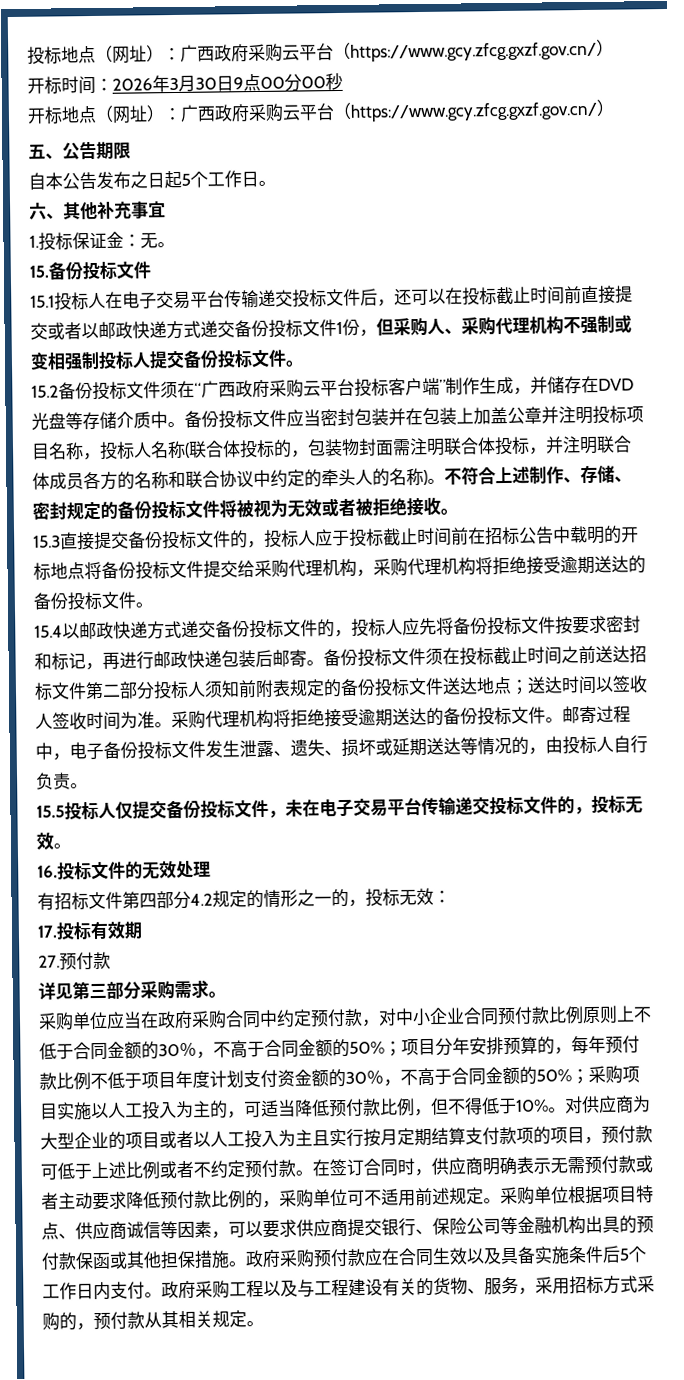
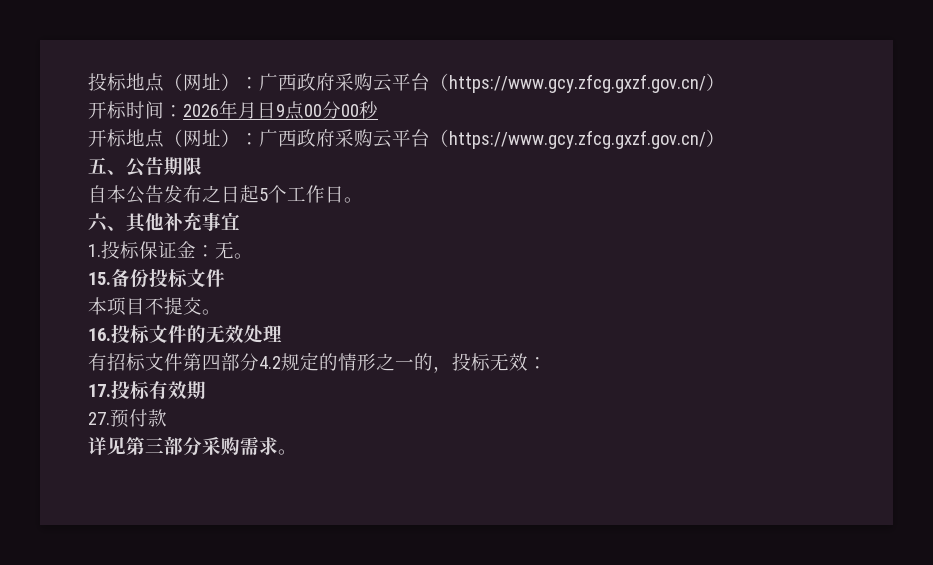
- 开标时间：2026年3月30日9点00分00秒
+ 开标时间：2026年月日9点00分00秒
- 15.1投标人在电子交易平台传输递交投标文件后，还可以在投标截止时间前直接提交或者以邮政快递方式递交备份投标文件1份，但采购人、采购代理机构不强制或变相强制投标人提交备份投标文件。
- 15.2备份投标文件须在“广西政府采购云平台投标客户端”制作生成，并储存在DVD光盘等存储介质中。备份投标文件应当密封包装并在包装上加盖公章并注明投标项目名称，投标人名称(联合体投标的，包装物封面需注明联合体投标，并注明联合体成员各方的名称和联合协议中约定的牵头人的名称)。不符合上述制作、存储、密封规定的备份投标文件将被视为无效或者被拒绝接收。
- 15.3直接提交备份投标文件的，投标人应于投标截止时间前在招标公告中载明的开标地点将备份投标文件提交给采购代理机构，采购代理机构将拒绝接受逾期送达的备份投标文件。
- 15.4以邮政快递方式递交备份投标文件的，投标人应先将备份投标文件按要求密封和标记，再进行邮政快递包装后邮寄。备份投标文件须在投标截止时间之前送达招标文件第二部分投标人须知前附表规定的备份投标文件送达地点；送达时间以签收人签收时间为准。采购代理机构将拒绝接受逾期送达的备份投标文件。邮寄过程中，电子备份投标文件发生泄露、遗失、损坏或延期送达等情况的，由投标人自行负责。
- 15.5投标人仅提交备份投标文件，未在电子交易平台传输递交投标文件的，投标无效。
+ 本项目不提交。
- 采购单位应当在政府采购合同中约定预付款，对中小企业合同预付款比例原则上不低于合同金额的30％，不高于合同金额的50%；项目分年安排预算的，每年预付款比例不低于项目年度计划支付资金额的30％，不高于合同金额的50%；采购项目实施以人工投入为主的，可适当降低预付款比例，但不得低于10%。对供应商为大型企业的项目或者以人工投入为主且实行按月定期结算支付款项的项目，预付款可低于上述比例或者不约定预付款。在签订合同时，供应商明确表示无需预付款或者主动要求降低预付款比例的，采购单位可不适用前述规定。采购单位根据项目特点、供应商诚信等因素，可以要求供应商提交银行、保险公司等金融机构出具的预付款保函或其他担保措施。政府采购预付款应在合同生效以及具备实施条件后5个工作日内支付。政府采购工程以及与工程建设有关的货物、服务，采用招标方式采购的，预付款从其相关规定。

